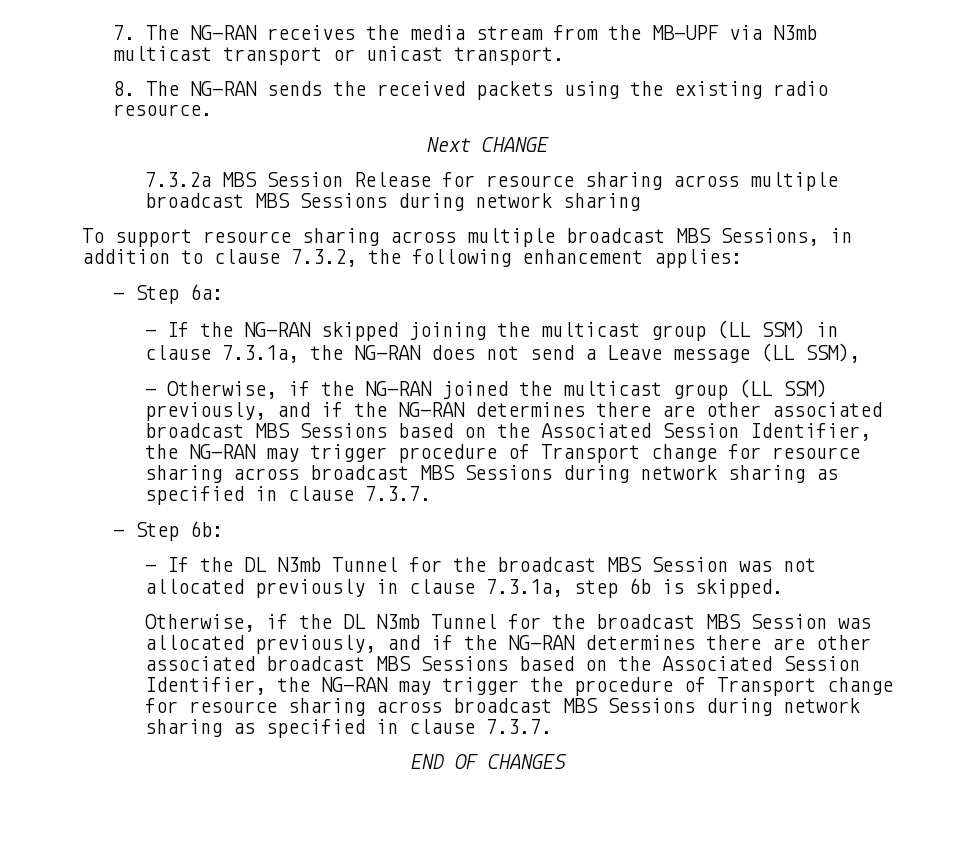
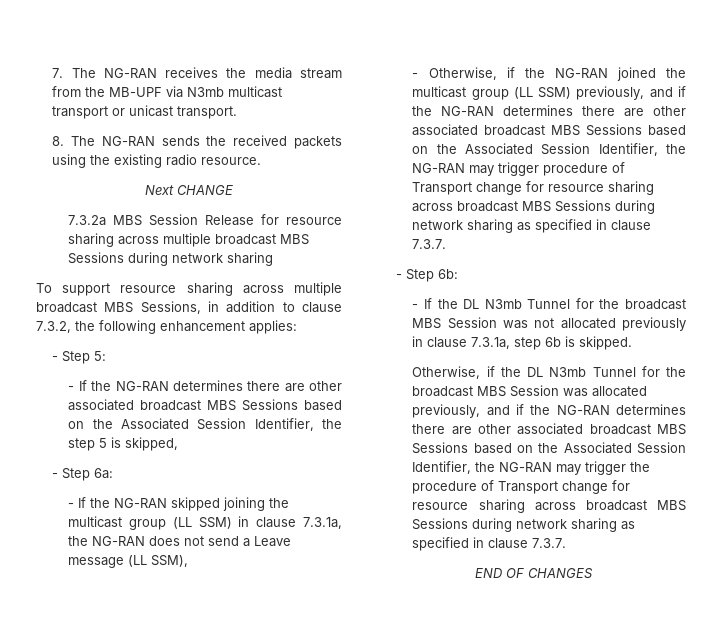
+ - Step 5:
+ - If the NG-RAN determines there are other associated broadcast MBS Sessions based on the Associated Session Identifier, the step 5 is skipped,

